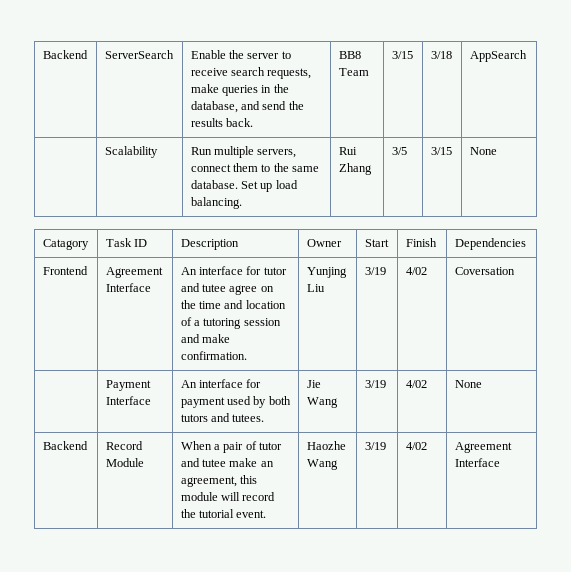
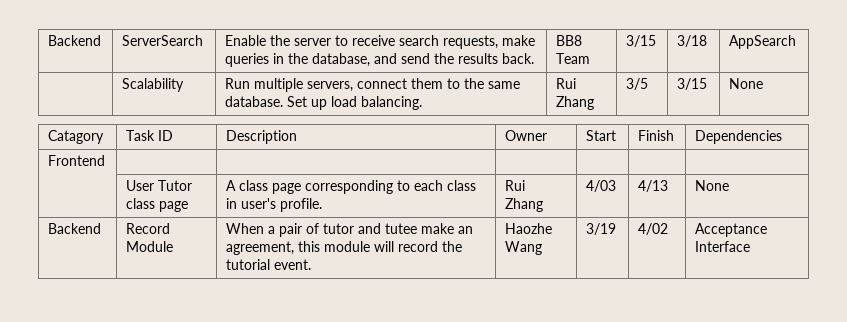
- Frontend | Agreement Interface | An interface for tutor and tutee agree on the time and location of a tutoring session and make confirmation. | Yunjing Liu | 3/19 | 4/02 | Coversation
- | Payment Interface | An interface for payment used by both tutors and tutees. | Jie Wang | 3/19 | 4/02 | None
+ Frontend | | | | | |
+ | User Tutor class page | A class page corresponding to each class in user's profile. | Rui Zhang | 4/03 | 4/13 | None
- Backend | Record Module | When a pair of tutor and tutee make an agreement, this module will record the tutorial event. | Haozhe Wang | 3/19 | 4/02 | Agreement Interface
+ Backend | Record Module | When a pair of tutor and tutee make an agreement, this module will record the tutorial event. | Haozhe Wang | 3/19 | 4/02 | Acceptance Interface

